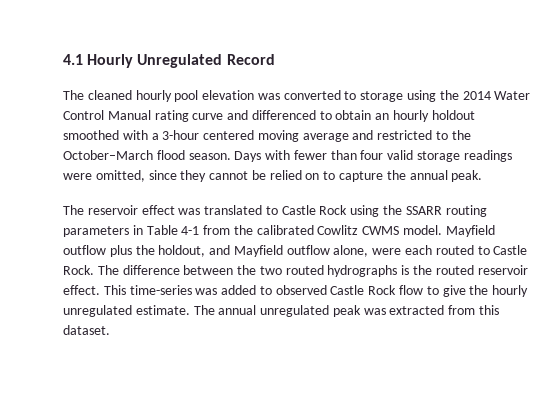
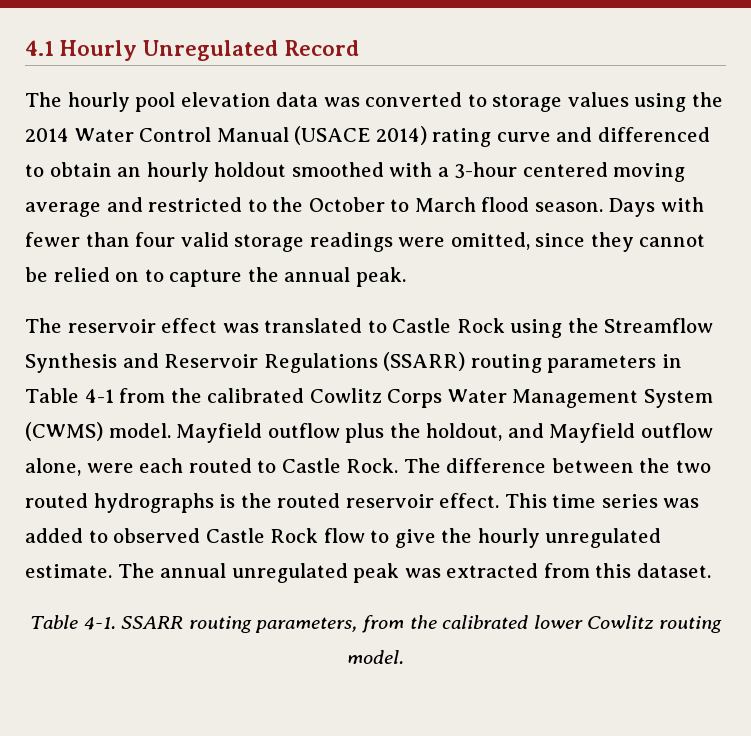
- The cleaned hourly pool elevation was converted to storage using the 2014 Water Control Manual rating curve and differenced to obtain an hourly holdout smoothed with a 3-hour centered moving average and restricted to the October–March flood season.
+ The hourly pool elevation data was converted to storage values using the 2014 Water Control Manual (USACE 2014) rating curve and differenced to obtain an hourly holdout smoothed with a 3-hour centered moving average and restricted to the October to March flood season.
- The reservoir effect was translated to Castle Rock using the SSARR routing parameters in Table 4-1 from the calibrated Cowlitz CWMS model.
+ The reservoir effect was translated to Castle Rock using the Streamflow Synthesis and Reservoir Regulations (SSARR) routing parameters in Table 4-1 from the calibrated Cowlitz Corps Water Management System (CWMS) model.
- This time-series was added to observed Castle Rock flow to give the hourly unregulated estimate.
+ This time series was added to observed Castle Rock flow to give the hourly unregulated estimate.
+ Table 4-1. SSARR routing parameters, from the calibrated lower Cowlitz routing model.

